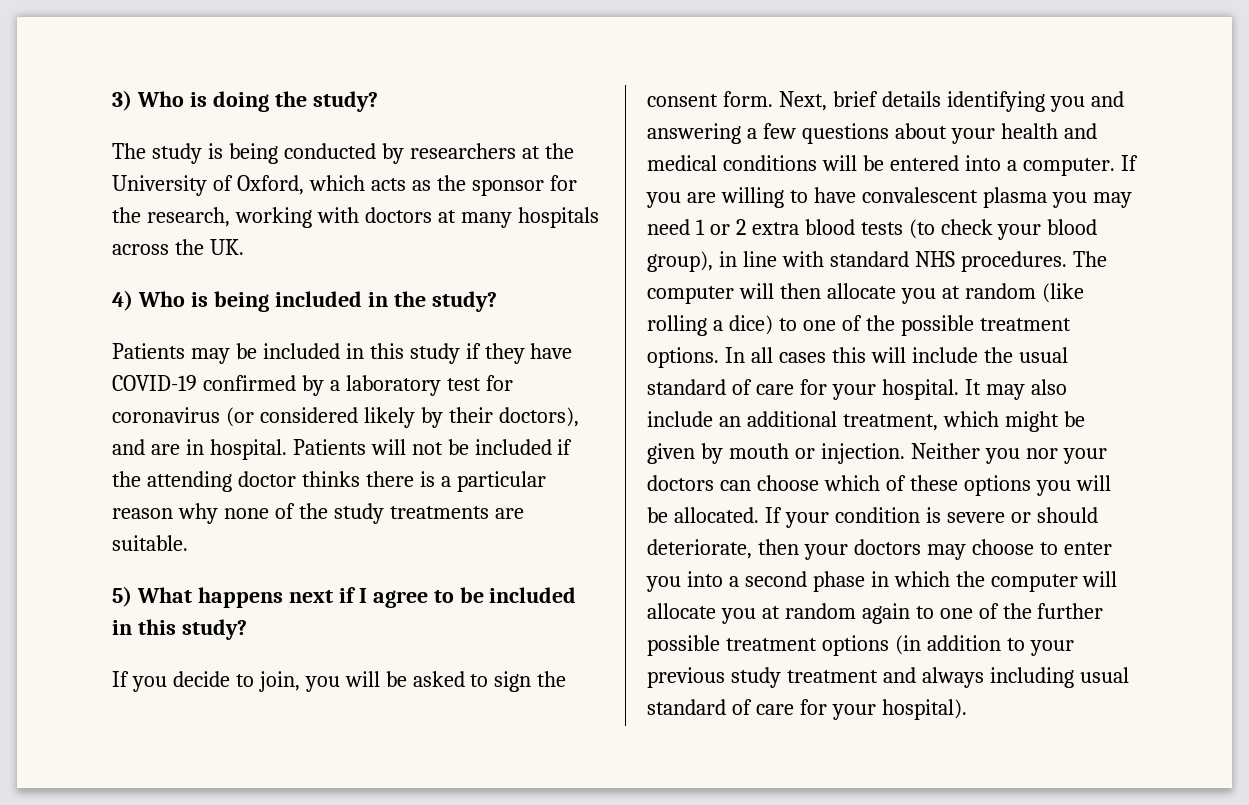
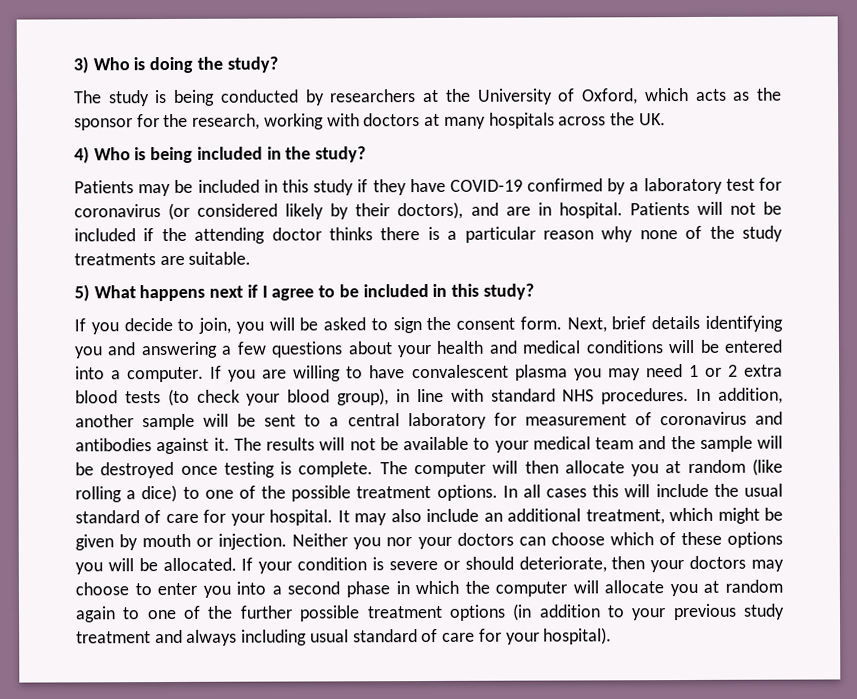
+ In addition, another sample will be sent to a central laboratory for measurement of coronavirus and antibodies against it. The results will not be available to your medical team and the sample will be destroyed once testing is complete.

